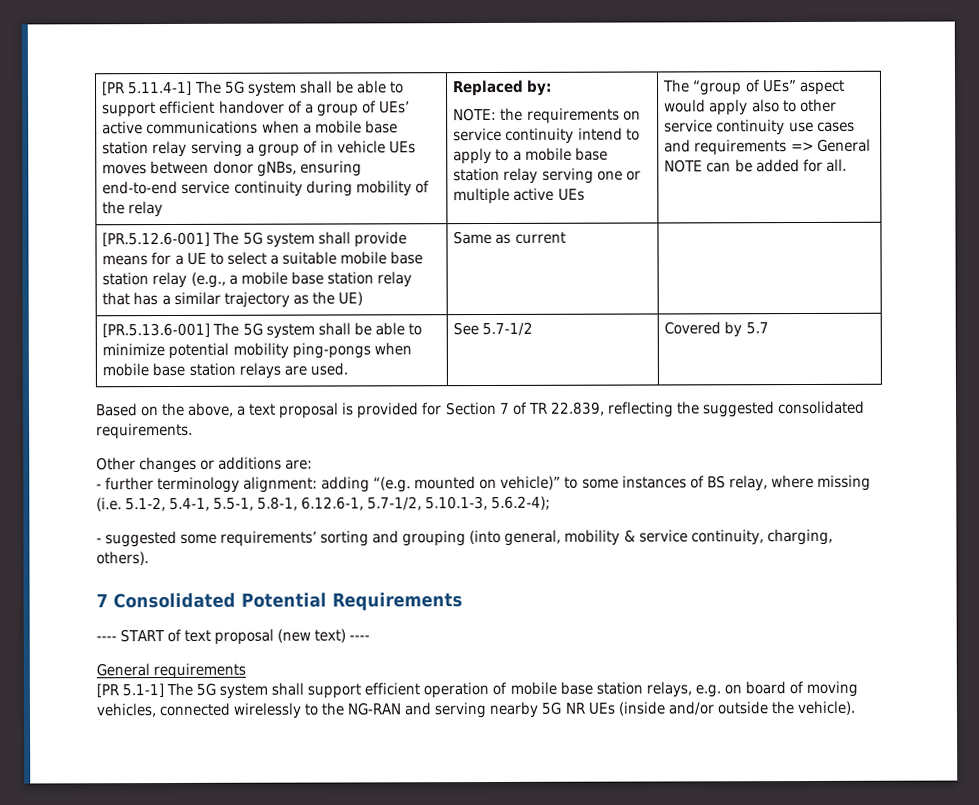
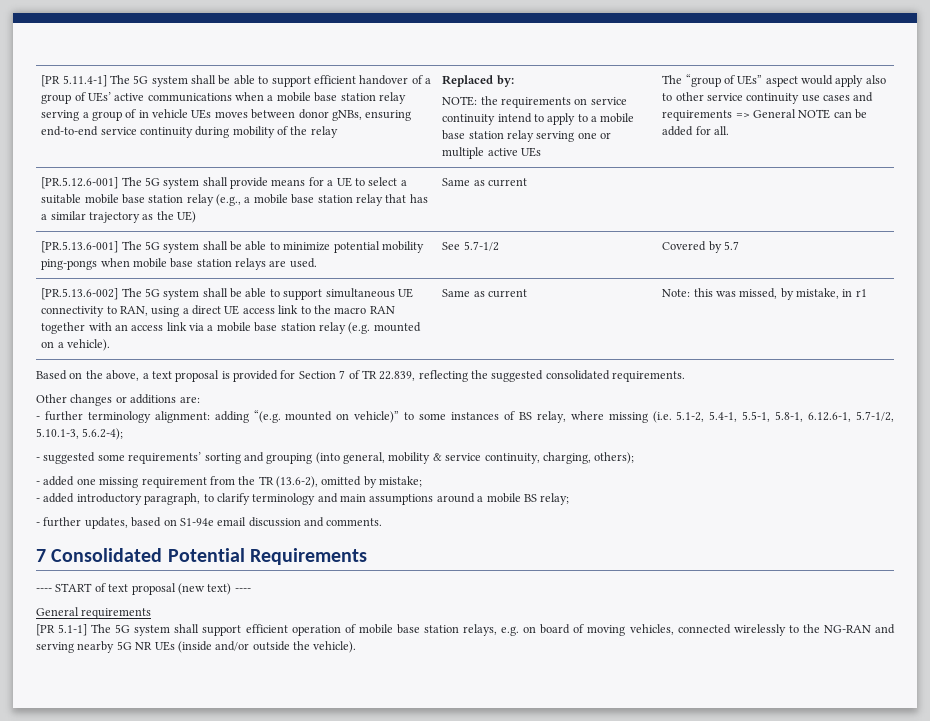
+ [PR.5.13.6-002] The 5G system shall be able to support simultaneous UE connectivity to RAN, using a direct UE access link to the macro RAN together with an access link via a mobile base station relay (e.g. mounted on a vehicle). | Same as current | Note: this was missed, by mistake, in r1
- - suggested some requirements’ sorting and grouping (into general, mobility & service continuity, charging, others).
+ - suggested some requirements’ sorting and grouping (into general, mobility & service continuity, charging, others);
+ - added one missing requirement from the TR (13.6-2), omitted by mistake;
+ - added introductory paragraph, to clarify terminology and main assumptions around a mobile BS relay;
+ - further updates, based on S1-94e email discussion and comments.

